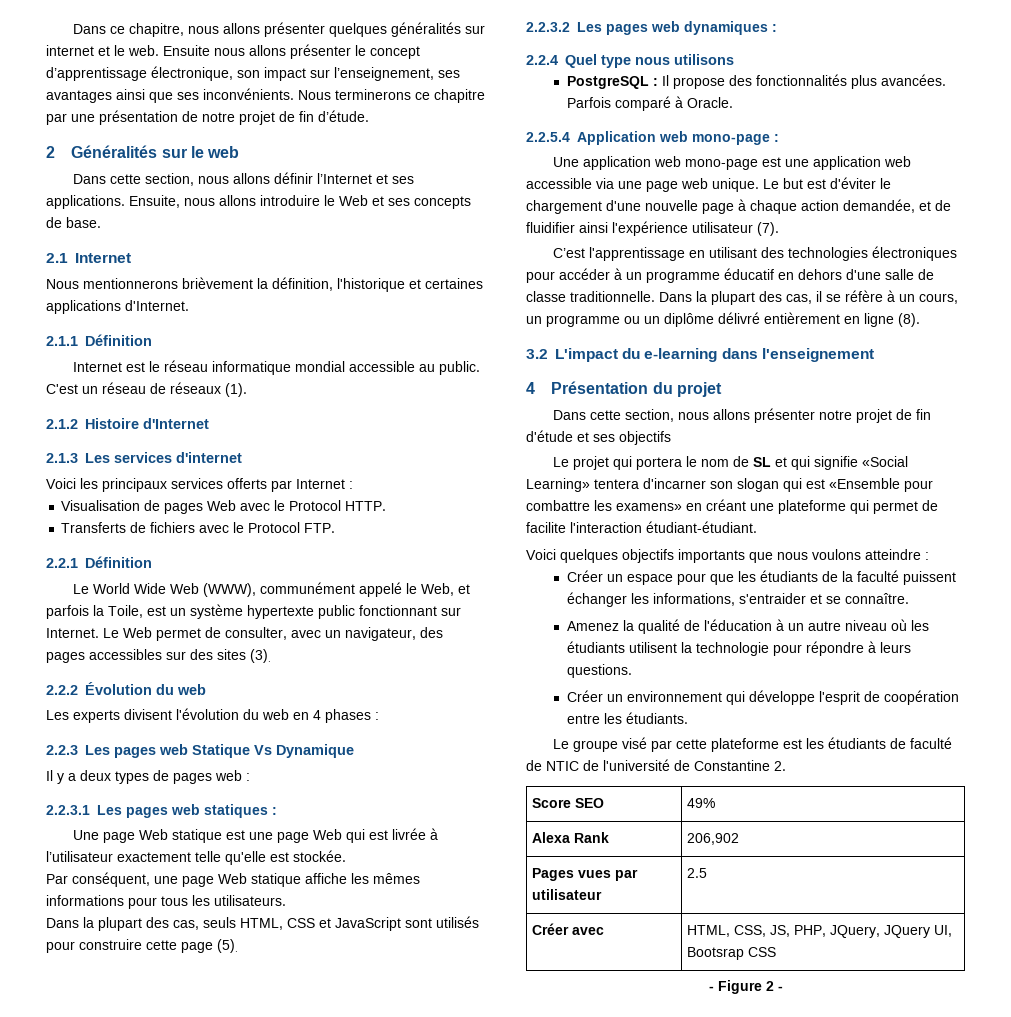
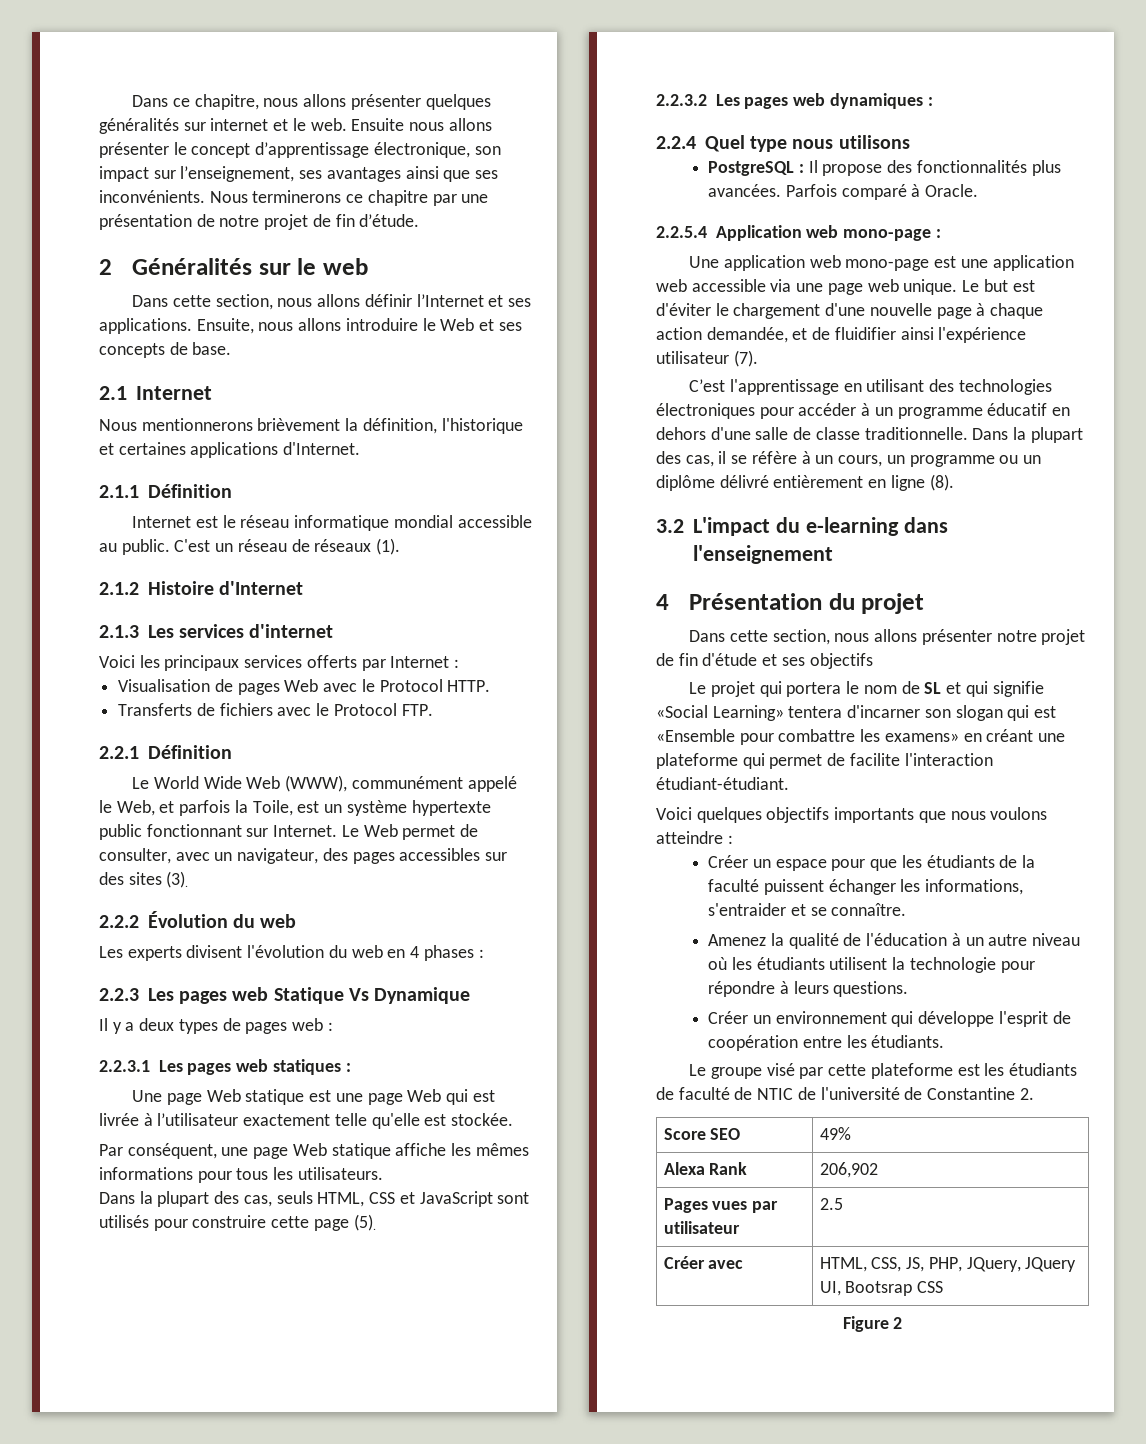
- - Figure 2 -
+ Figure 2

